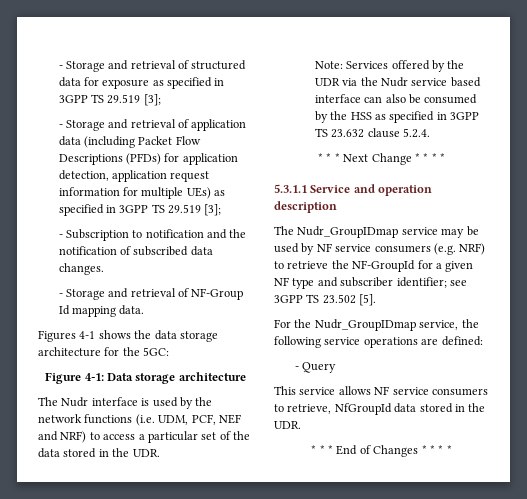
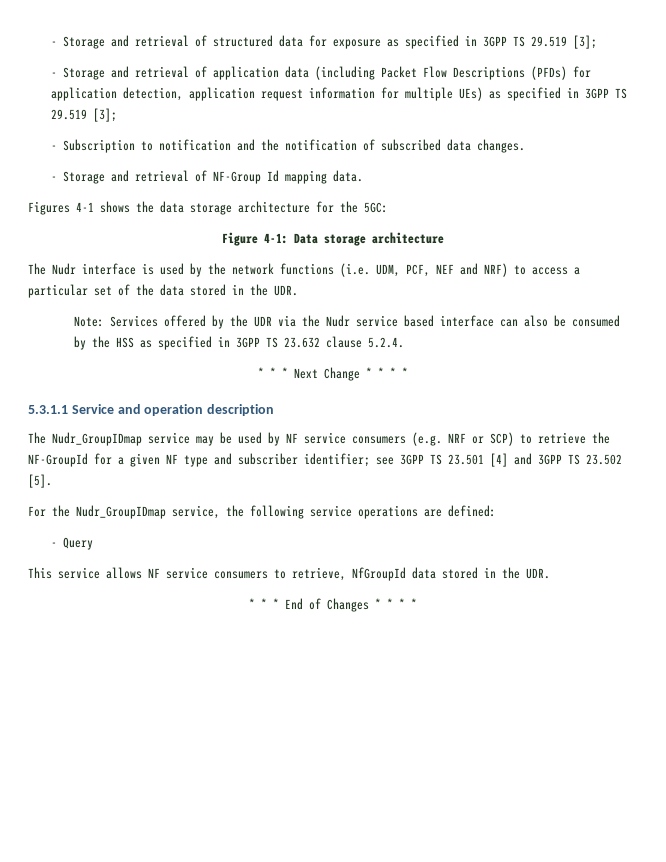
- The Nudr_GroupIDmap service may be used by NF service consumers (e.g. NRF) to retrieve the NF-GroupId for a given NF type and subscriber identifier; see 3GPP TS 23.502 [5].
+ The Nudr_GroupIDmap service may be used by NF service consumers (e.g. NRF or SCP) to retrieve the NF-GroupId for a given NF type and subscriber identifier; see 3GPP TS 23.501 [4] and 3GPP TS 23.502 [5].

